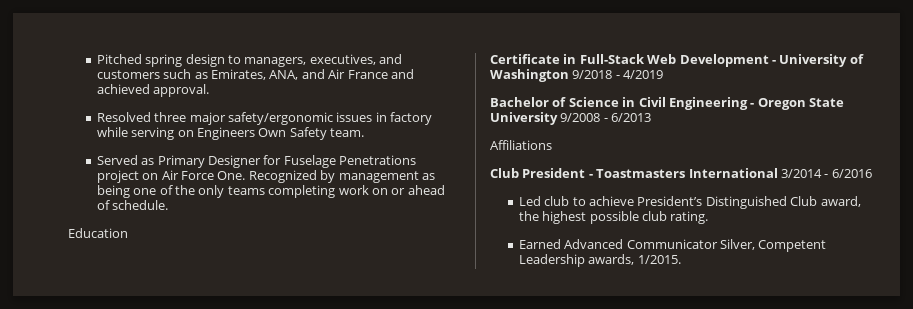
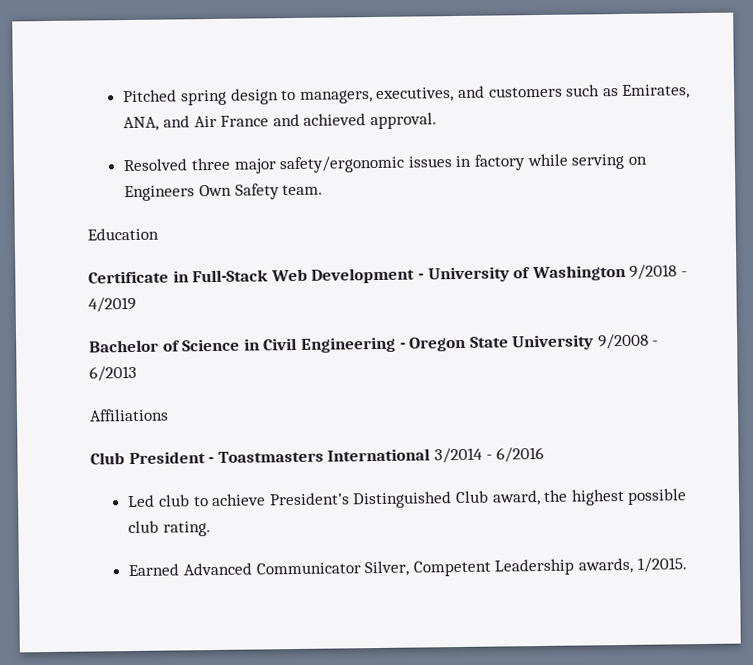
- Served as Primary Designer for Fuselage Penetrations project on Air Force One. Recognized by management as being one of the only teams completing work on or ahead of schedule.

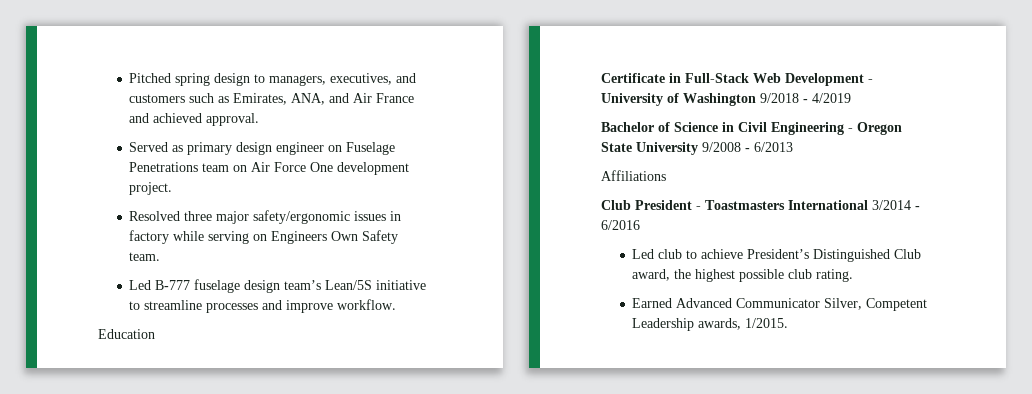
+ Served as primary design engineer on Fuselage Penetrations team on Air Force One development project.
+ Led B-777 fuselage design team’s Lean/5S initiative to streamline processes and improve workflow.

